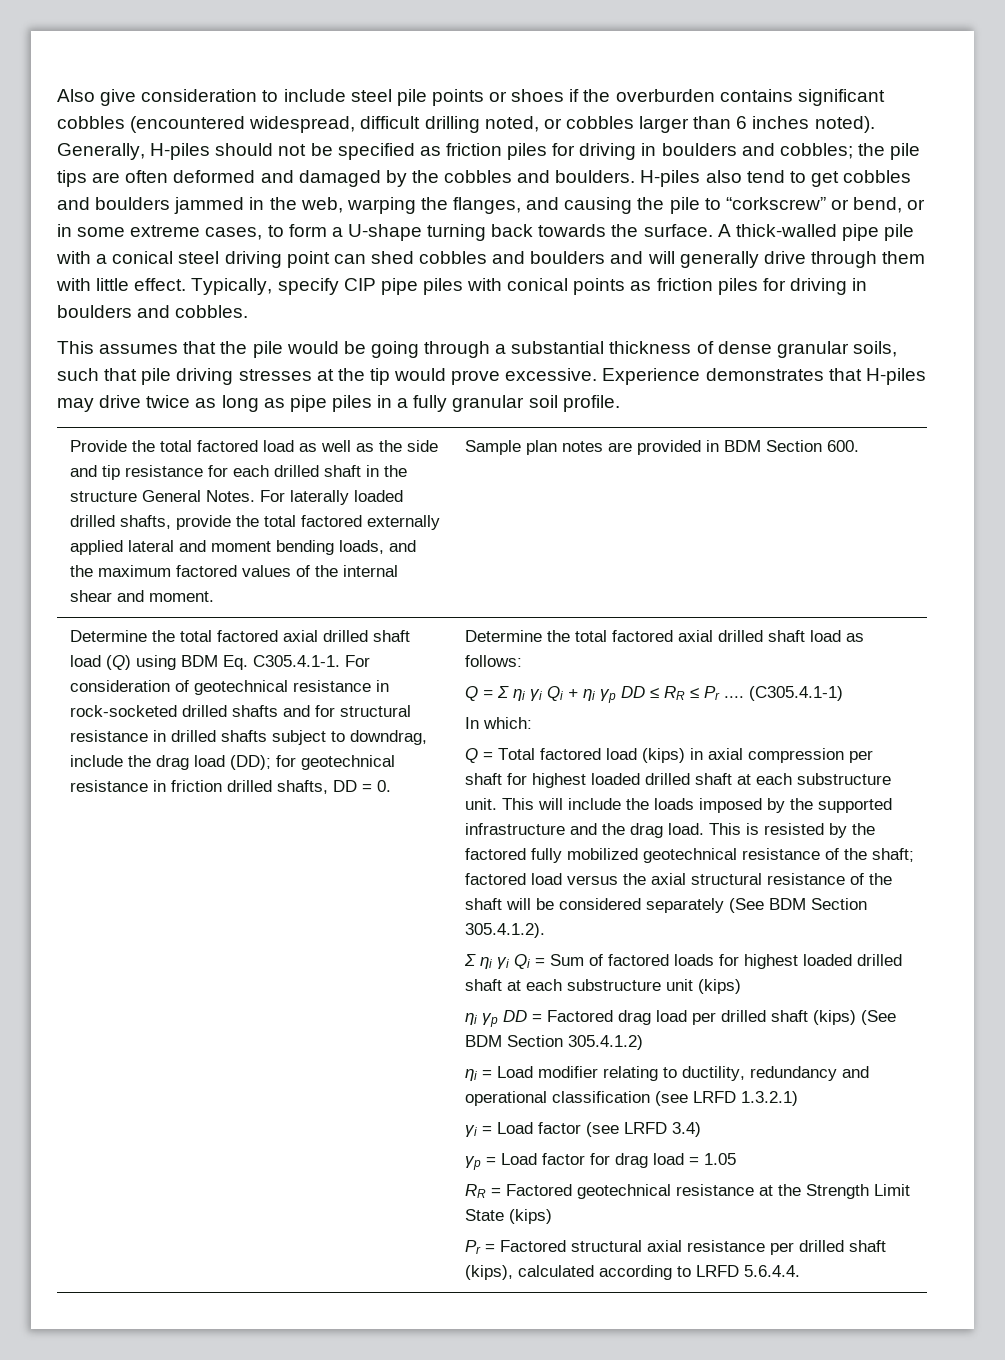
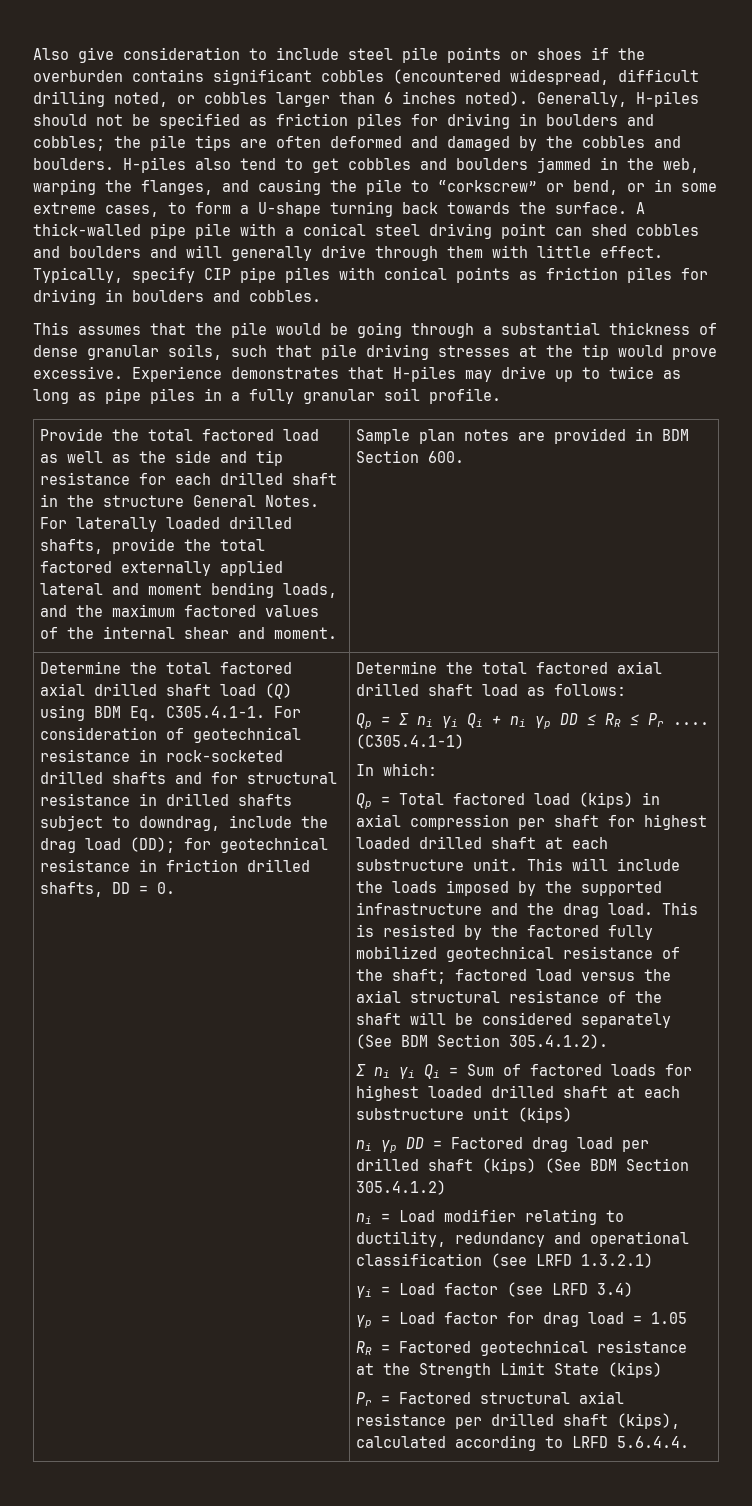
- Experience demonstrates that H-piles may drive twice as long as pipe piles in a fully granular soil profile.
+ Experience demonstrates that H-piles may drive up to twice as long as pipe piles in a fully granular soil profile.
- Q = Σ ηi γi Qi + ηi γp DD ≤ RR ≤ Pr ....
+ Qp = Σ ηi γi Qi + ηi γp DD ≤ RR ≤ Pr ....
- Q = Total factored load (kips) in axial compression per shaft for highest loaded drilled shaft at each substructure unit.
+ Qp = Total factored load (kips) in axial compression per shaft for highest loaded drilled shaft at each substructure unit.

